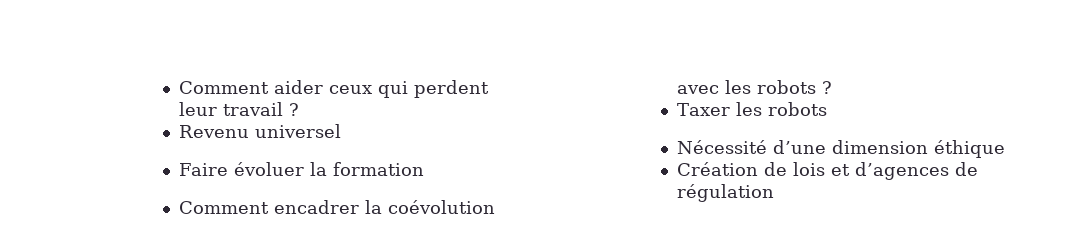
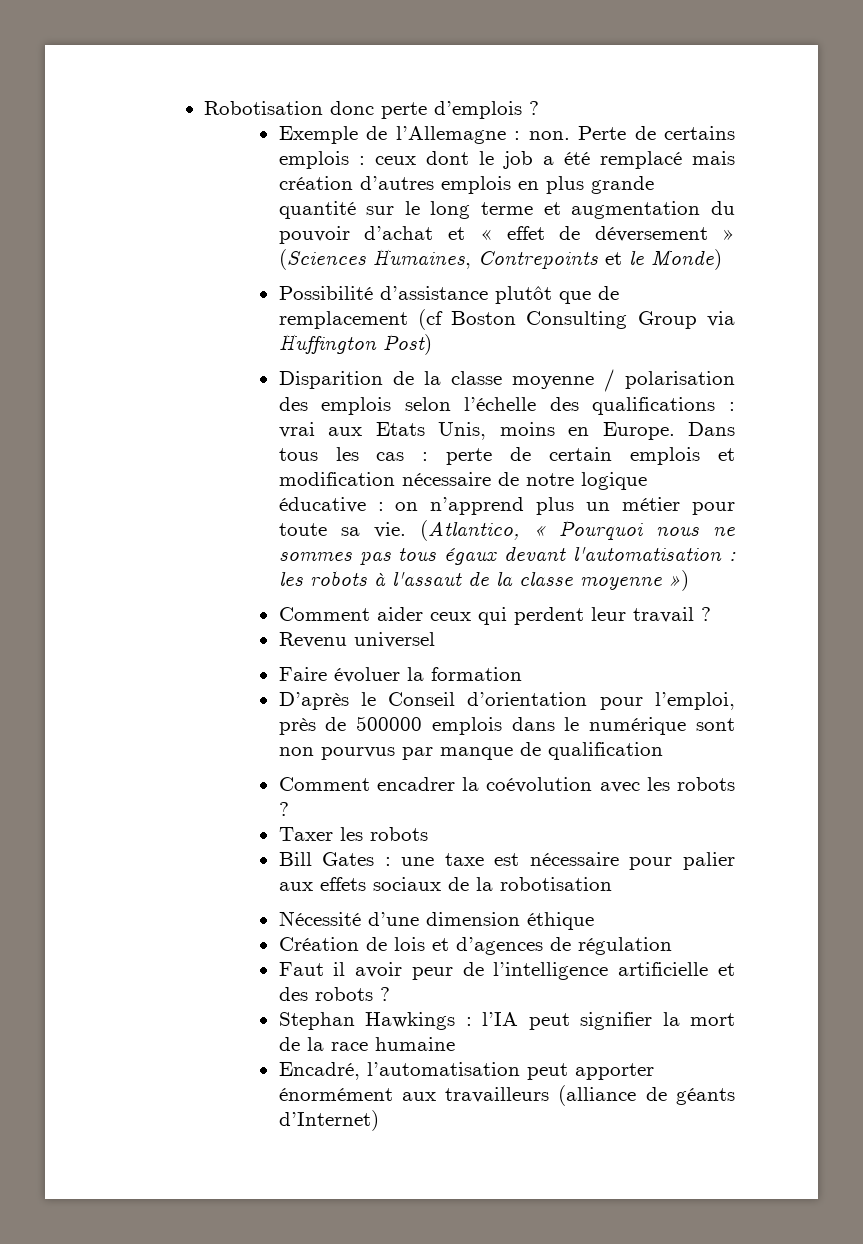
+ Robotisation donc perte d’emplois ?
+ Exemple de l’Allemagne : non. Perte de certains emplois : ceux dont le job a été remplacé mais création d’autres emplois en plus grande quantité sur le long terme et augmentation du pouvoir d’achat et « effet de déversement » (Sciences Humaines, Contrepoints et le Monde)
+ Possibilité d’assistance plutôt que de remplacement (cf Boston Consulting Group via Huffington Post)
+ Disparition de la classe moyenne / polarisation des emplois selon l’échelle des qualifications : vrai aux Etats Unis, moins en Europe. Dans tous les cas : perte de certain emplois et modification nécessaire de notre logique éducative : on n’apprend plus un métier pour toute sa vie. (Atlantico, « Pourquoi nous ne sommes pas tous égaux devant l'automatisation : les robots à l'assaut de la classe moyenne »)
+ D’après le Conseil d’orientation pour l’emploi, près de 500000 emplois dans le numérique sont non pourvus par manque de qualification
+ Bill Gates : une taxe est nécessaire pour palier aux effets sociaux de la robotisation
+ Faut il avoir peur de l’intelligence artificielle et des robots ?
+ Stephan Hawkings : l’IA peut signifier la mort de la race humaine
+ Encadré, l’automatisation peut apporter énormément aux travailleurs (alliance de géants d’Internet)

